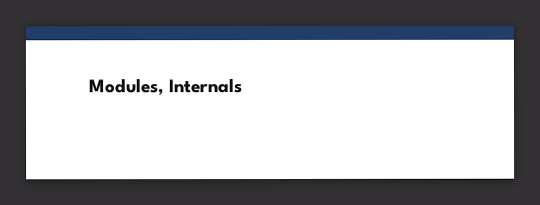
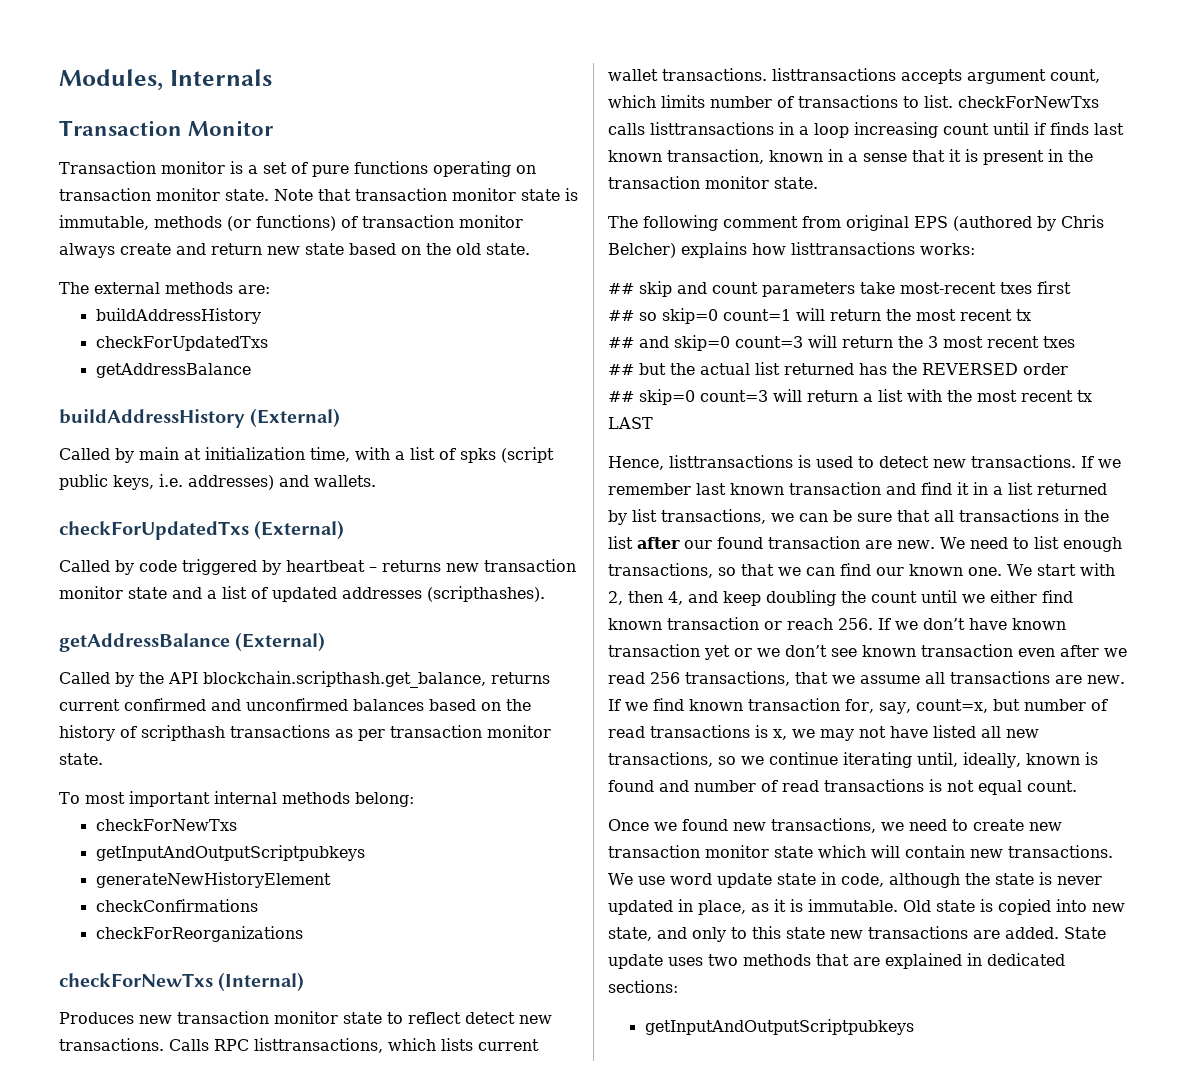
+ Transaction Monitor
+ Transaction monitor is a set of pure functions operating on transaction monitor state. Note that transaction monitor state is immutable, methods (or functions) of transaction monitor always create and return new state based on the old state.
+ The external methods are:
+ buildAddressHistory
+ checkForUpdatedTxs
+ getAddressBalance
+ buildAddressHistory (External)
+ Called by main at initialization time, with a list of spks (script public keys, i.e. addresses) and wallets.
+ checkForUpdatedTxs (External)
+ Called by code triggered by heartbeat – returns new transaction monitor state and a list of updated addresses (scripthashes).
+ getAddressBalance (External)
+ Called by the API blockchain.scripthash.get_balance, returns current confirmed and unconfirmed balances based on the history of scripthash transactions as per transaction monitor state.
+ To most important internal methods belong:
+ checkForNewTxs
+ getInputAndOutputScriptpubkeys
+ generateNewHistoryElement
+ checkConfirmations
+ checkForReorganizations
+ checkForNewTxs (Internal)
+ Produces new transaction monitor state to reflect detect new transactions. Calls RPC listtransactions, which lists current wallet transactions. listtransactions accepts argument count, which limits number of transactions to list. checkForNewTxs calls listtransactions in a loop increasing count until if finds last known transaction, known in a sense that it is present in the transaction monitor state.
+ The following comment from original EPS (authored by Chris Belcher) explains how listtransactions works:
+ ## skip and count parameters take most-recent txes first
+ ## so skip=0 count=1 will return the most recent tx
+ ## and skip=0 count=3 will return the 3 most recent txes
+ ## but the actual list returned has the REVERSED order
+ ## skip=0 count=3 will return a list with the most recent tx LAST
+ Hence, listtransactions is used to detect new transactions. If we remember last known transaction and find it in a list returned by list transactions, we can be sure that all transactions in the list after our found transaction are new. We need to list enough transactions, so that we can find our known one. We start with 2, then 4, and keep doubling the count until we either find known transaction or reach 256. If we don’t have known transaction yet or we don’t see known transaction even after we read 256 transactions, that we assume all transactions are new. If we find known transaction for, say, count=x, but number of read transactions is x, we may not have listed all new transactions, so we continue iterating until, ideally, known is found and number of read transactions is not equal count.
+ Once we found new transactions, we need to create new transaction monitor state which will contain new transactions. We use word update state in code, although the state is never updated in place, as it is immutable. Old state is copied into new state, and only to this state new transactions are added. State update uses two methods that are explained in dedicated sections:
+ getInputAndOutputScriptpubkeys

